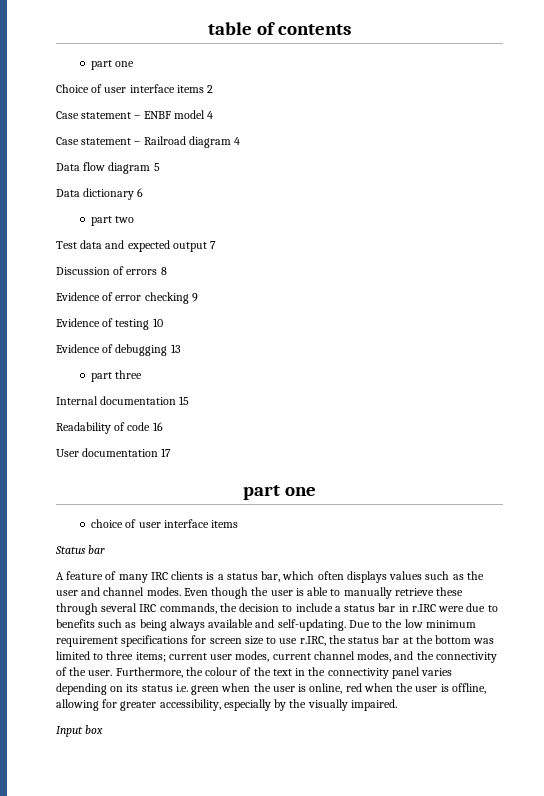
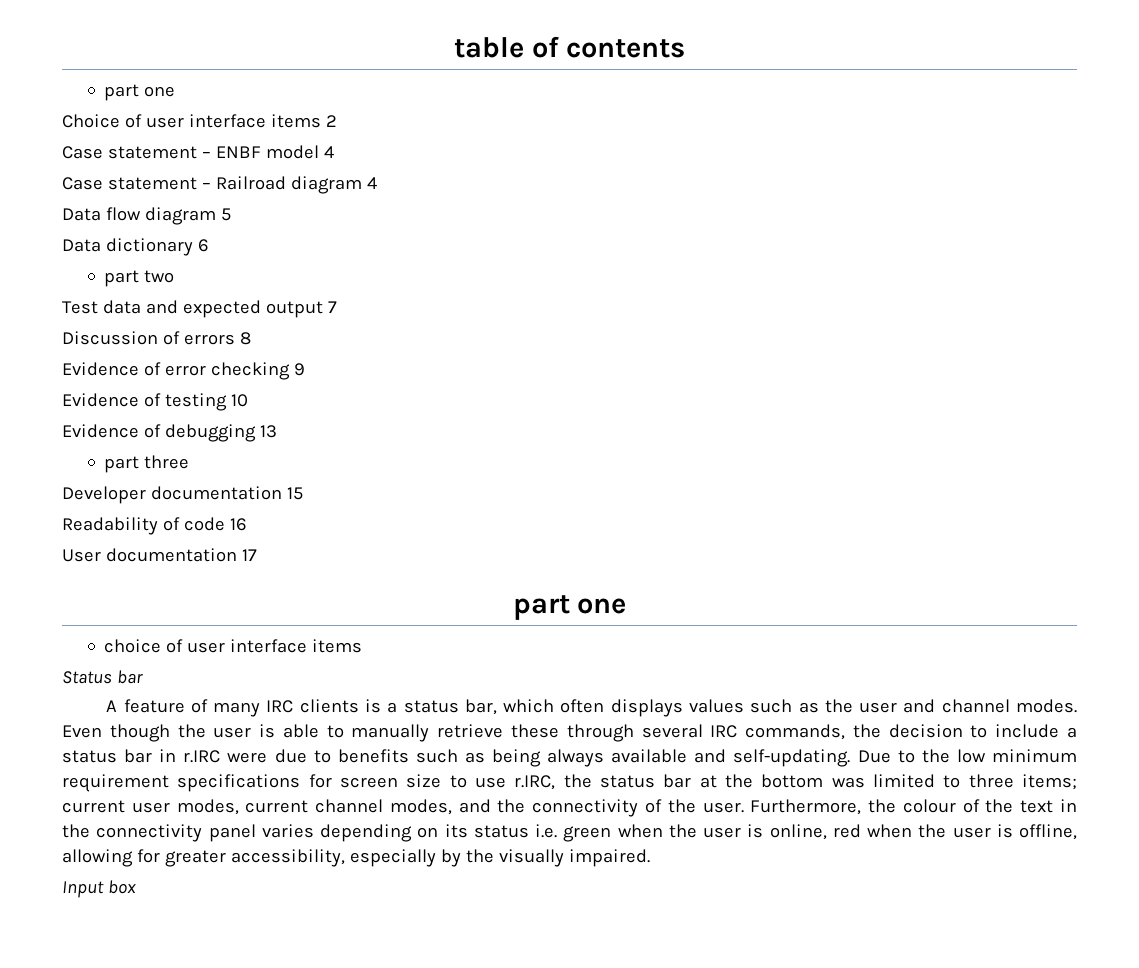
- Internal documentation 15
+ Developer documentation 15

